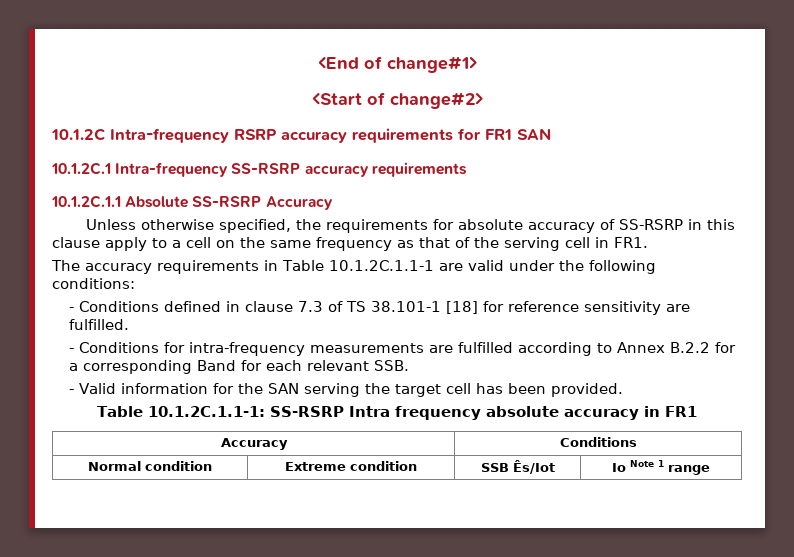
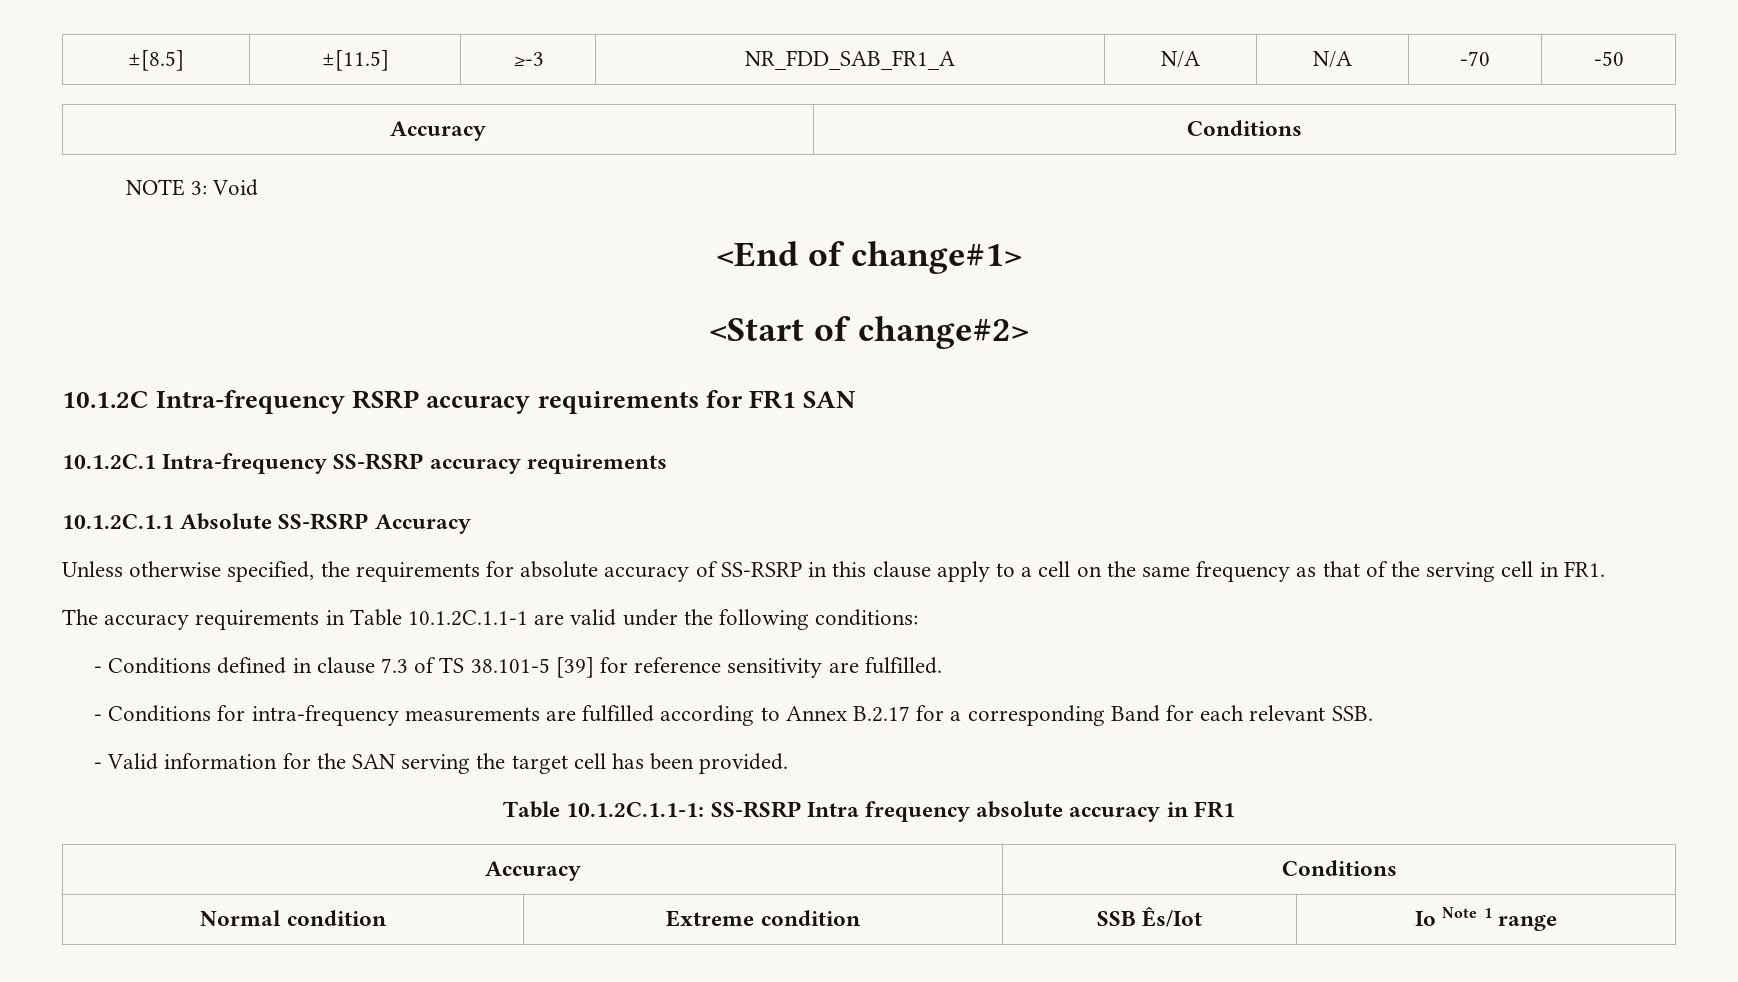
+ ±[8.5] | ±[11.5] | ≥-3 | NR_FDD_SAB_FR1_A | N/A | N/A | -70 | -50
+ Accuracy | Conditions
+ NOTE 3: Void
- - Conditions defined in clause 7.3 of TS 38.101-1 [18] for reference sensitivity are fulfilled.
+ - Conditions defined in clause 7.3 of TS 38.101-5 [39] for reference sensitivity are fulfilled.
- - Conditions for intra-frequency measurements are fulfilled according to Annex B.2.2 for a corresponding Band for each relevant SSB.
+ - Conditions for intra-frequency measurements are fulfilled according to Annex B.2.17 for a corresponding Band for each relevant SSB.

